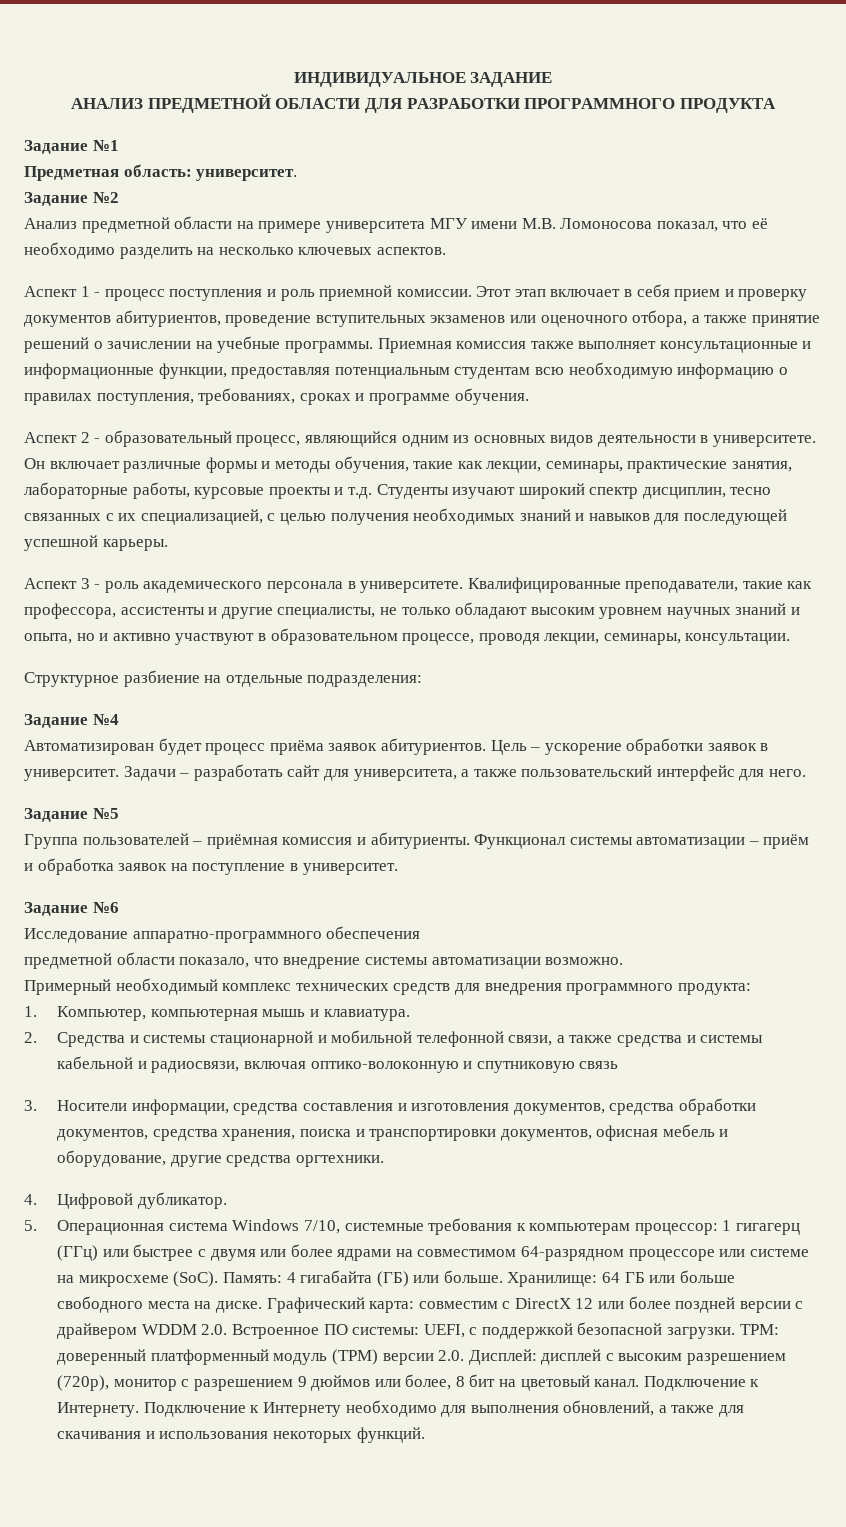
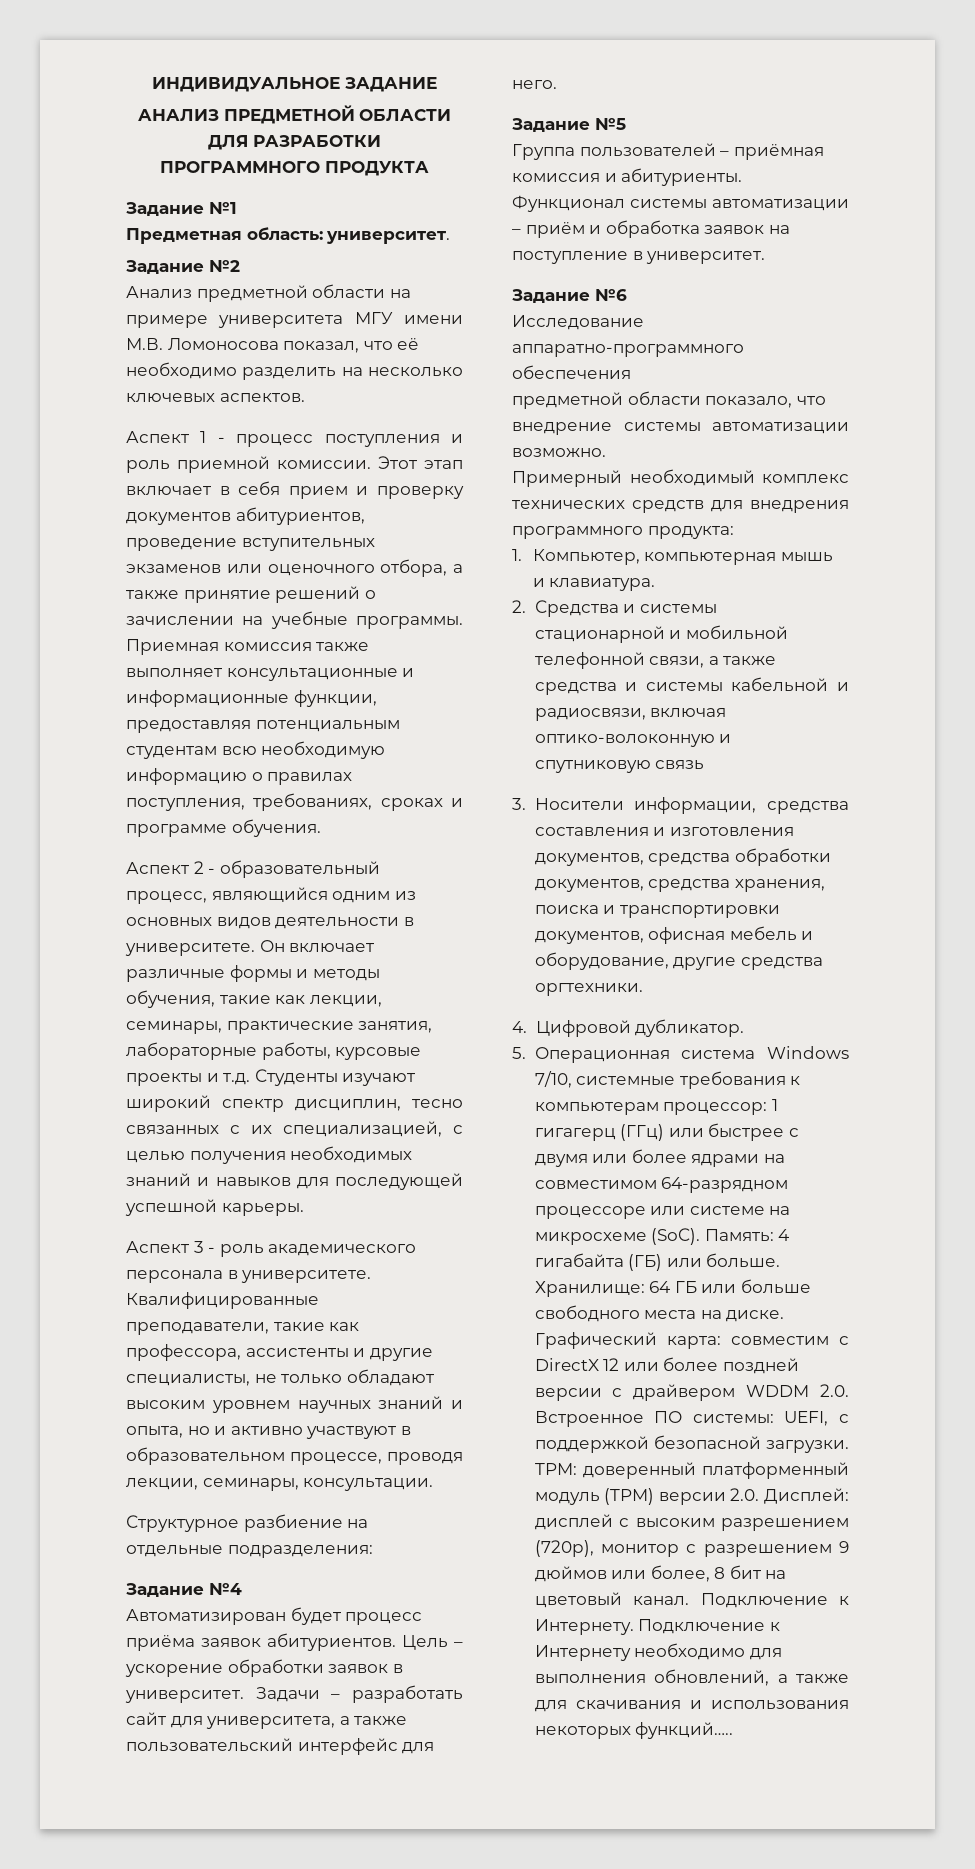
- Подключение к Интернету необходимо для выполнения обновлений, а также для скачивания и использования некоторых функций.
+ Подключение к Интернету необходимо для выполнения обновлений, а также для скачивания и использования некоторых функций…..

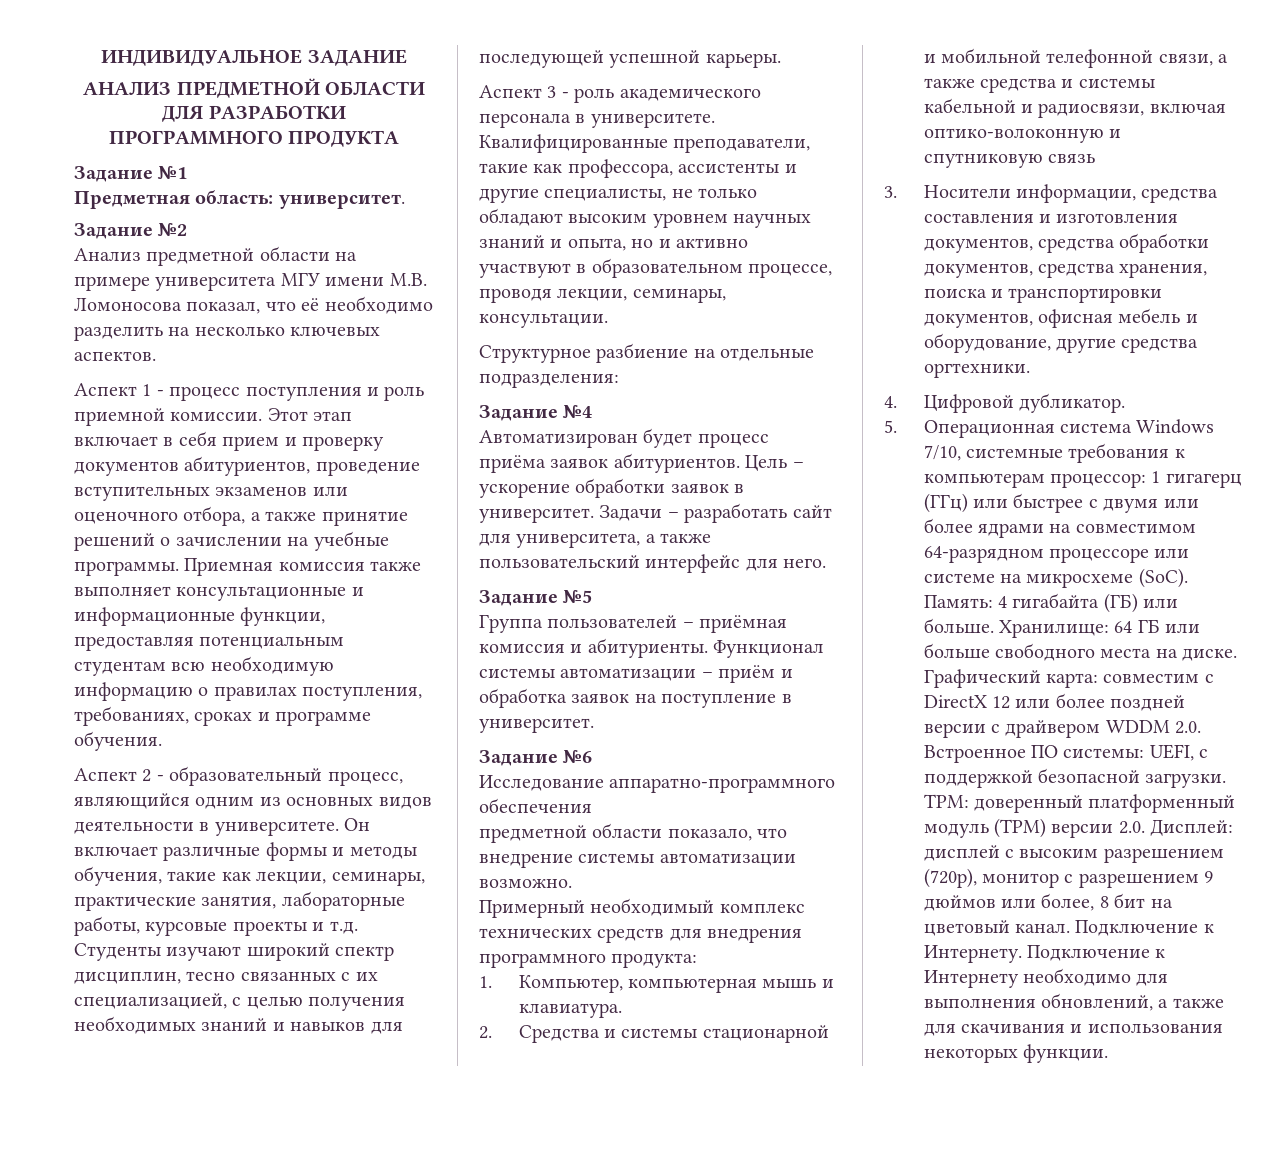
- Подключение к Интернету необходимо для выполнения обновлений, а также для скачивания и использования некоторых функций…..
+ Подключение к Интернету необходимо для выполнения обновлений, а также для скачивания и использования некоторых функции.

